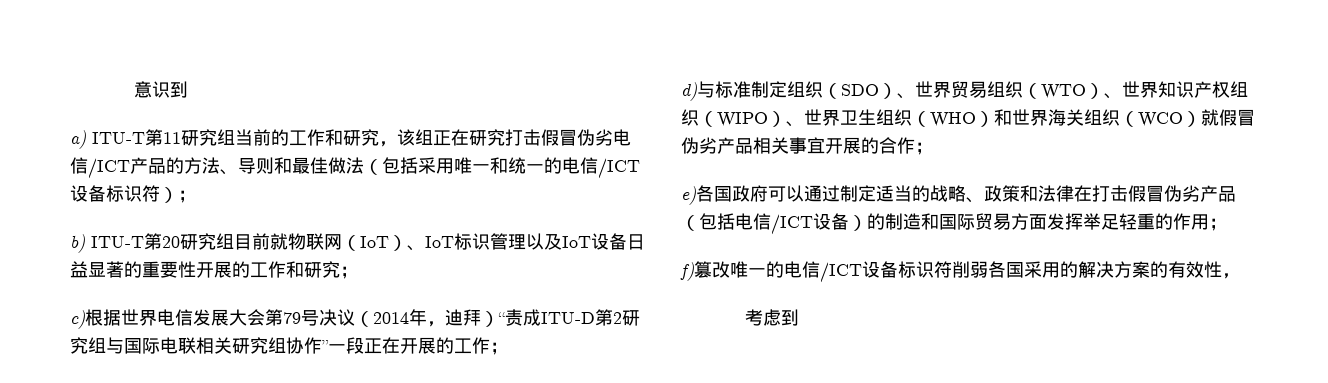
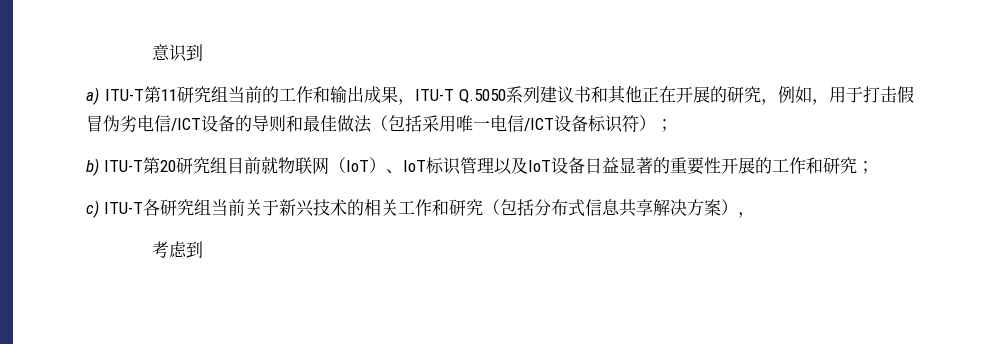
- a) ITU-T第11研究组当前的工作和研究，该组正在研究打击假冒伪劣电信/ICT产品的方法、导则和最佳做法（包括采用唯一和统一的电信/ICT设备标识符）；
+ a) ITU-T第11研究组当前的工作和输出成果，ITU-T Q.5050系列建议书和其他正在开展的研究，例如，用于打击假冒伪劣电信/ICT设备的导则和最佳做法（包括采用唯一电信/ICT设备标识符）；
- c)根据世界电信发展大会第79号决议（2014年，迪拜）“责成ITU-D第2研究组与国际电联相关研究组协作”一段正在开展的工作；
- d)与标准制定组织（SDO）、世界贸易组织（WTO）、世界知识产权组织（WIPO）、世界卫生组织（WHO）和世界海关组织（WCO）就假冒伪劣产品相关事宜开展的合作；
- e)各国政府可以通过制定适当的战略、政策和法律在打击假冒伪劣产品（包括电信/ICT设备）的制造和国际贸易方面发挥举足轻重的作用；
- f)篡改唯一的电信/ICT设备标识符削弱各国采用的解决方案的有效性，
+ c) ITU-T各研究组当前关于新兴技术的相关工作和研究（包括分布式信息共享解决方案），

